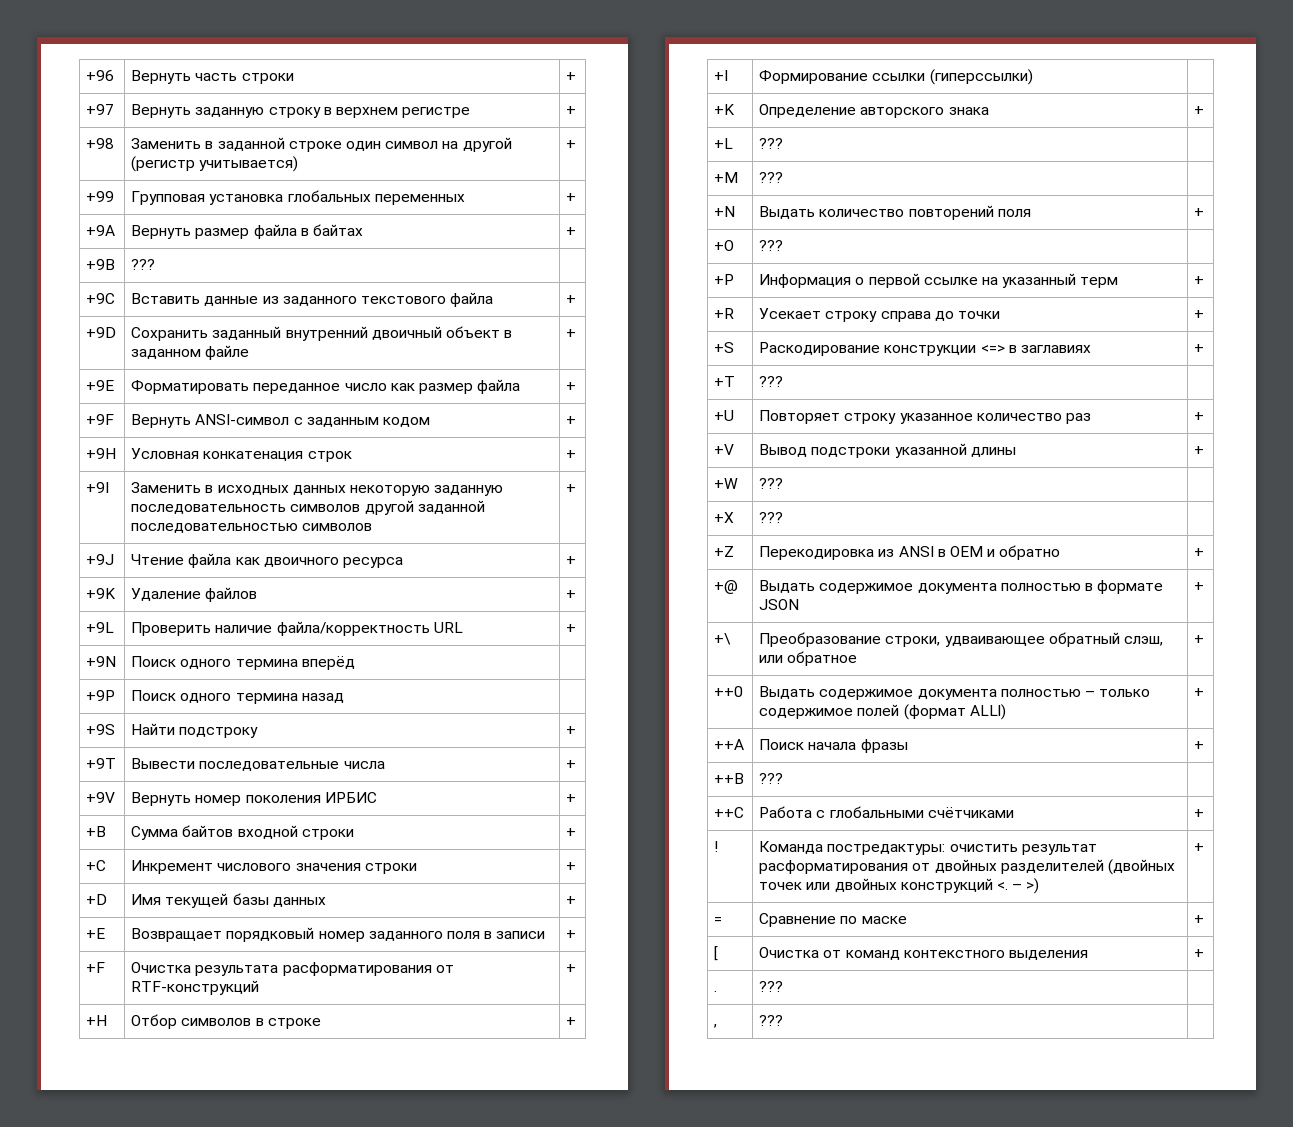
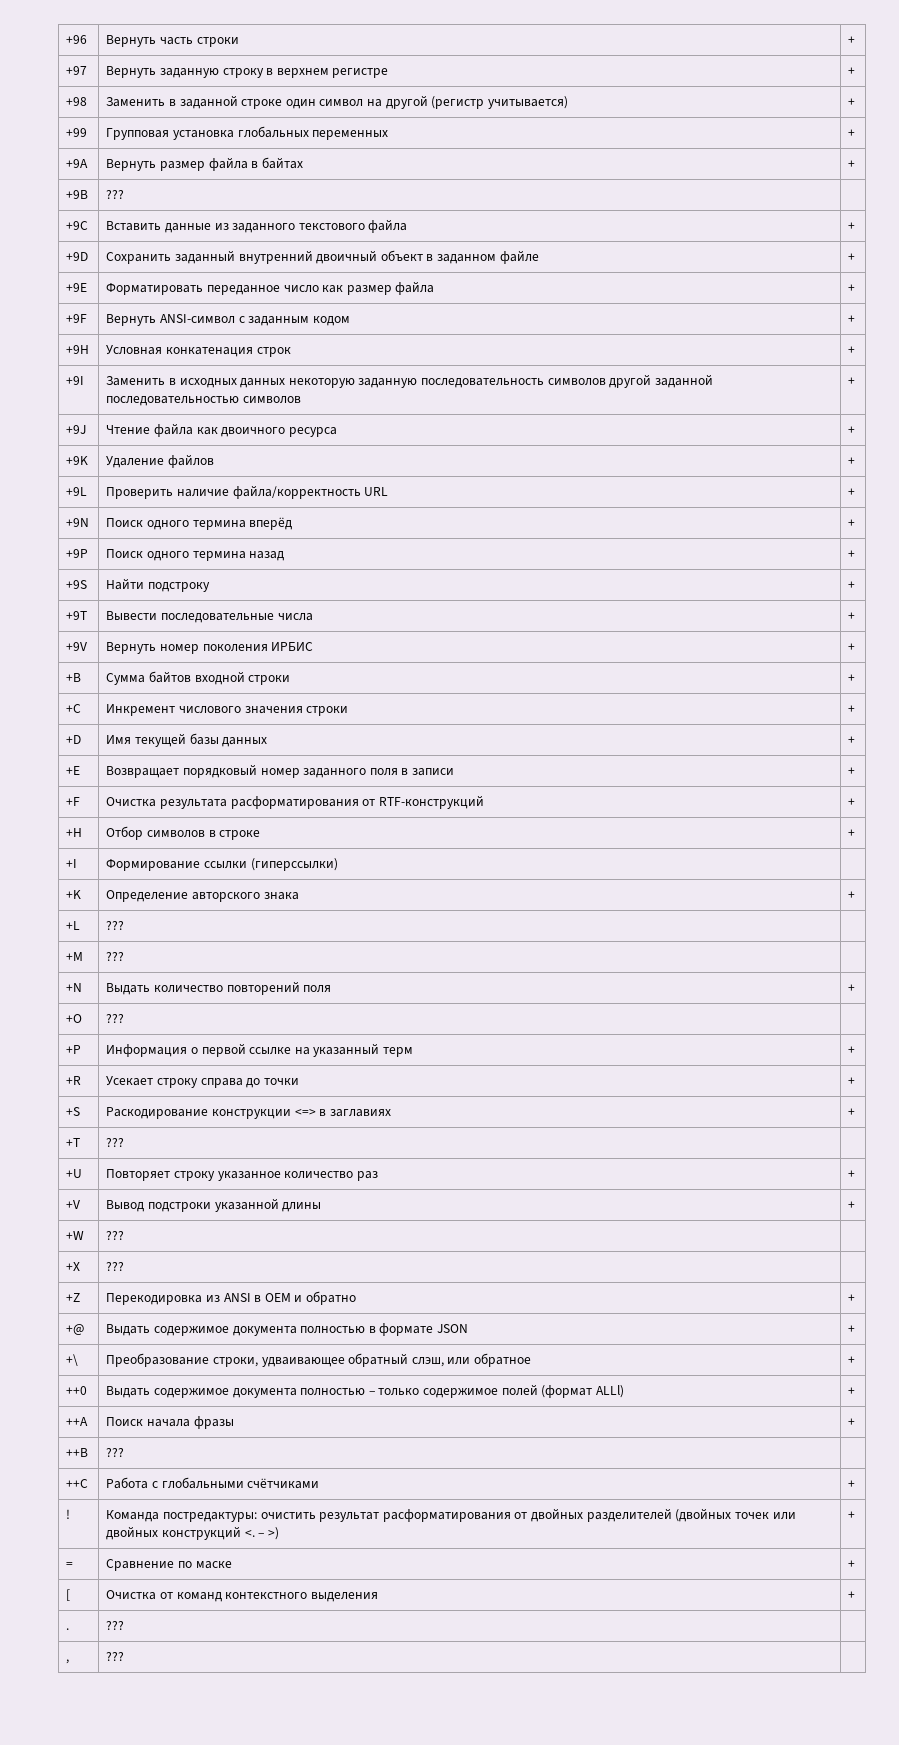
- +9N | Поиск одного термина вперёд |
+ +9N | Поиск одного термина вперёд | +
- +9P | Поиск одного термина назад |
+ +9P | Поиск одного термина назад | +

